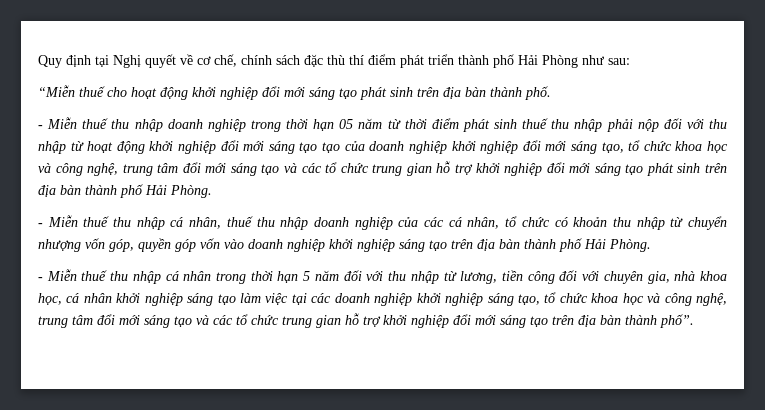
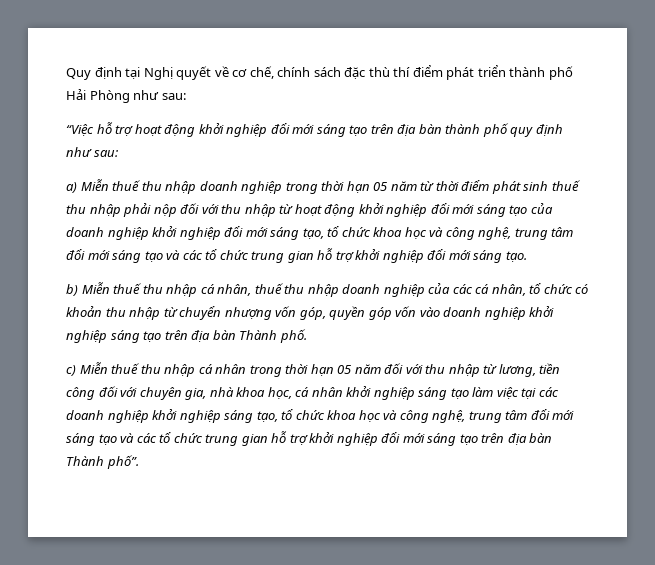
- “Miễn thuế cho hoạt động khởi nghiệp đổi mới sáng tạo phát sinh trên địa bàn thành phố.
- - Miễn thuế thu nhập doanh nghiệp trong thời hạn 05 năm từ thời điểm phát sinh thuế thu nhập phải nộp đối với thu nhập từ hoạt động khởi nghiệp đổi mới sáng tạo tạo của doanh nghiệp khởi nghiệp đổi mới sáng tạo, tổ chức khoa học và công nghệ, trung tâm đổi mới sáng tạo và các tổ chức trung gian hỗ trợ khởi nghiệp đổi mới sáng tạo phát sinh trên địa bàn thành phố Hải Phòng.
- - Miễn thuế thu nhập cá nhân, thuế thu nhập doanh nghiệp của các cá nhân, tổ chức có khoản thu nhập từ chuyển nhượng vốn góp, quyền góp vốn vào doanh nghiệp khởi nghiệp sáng tạo trên địa bàn thành phố Hải Phòng.
- - Miễn thuế thu nhập cá nhân trong thời hạn 5 năm đối với thu nhập từ lương, tiền công đối với chuyên gia, nhà khoa học, cá nhân khởi nghiệp sáng tạo làm việc tại các doanh nghiệp khởi nghiệp sáng tạo, tổ chức khoa học và công nghệ, trung tâm đổi mới sáng tạo và các tổ chức trung gian hỗ trợ khởi nghiệp đổi mới sáng tạo trên địa bàn thành phố”.
+ “Việc hỗ trợ hoạt động khởi nghiệp đổi mới sáng tạo trên địa bàn thành phố quy định như sau:
+ a) Miễn thuế thu nhập doanh nghiệp trong thời hạn 05 năm từ thời điểm phát sinh thuế thu nhập phải nộp đối với thu nhập từ hoạt động khởi nghiệp đổi mới sáng tạo của doanh nghiệp khởi nghiệp đổi mới sáng tạo, tổ chức khoa học và công nghệ, trung tâm đổi mới sáng tạo và các tổ chức trung gian hỗ trợ khởi nghiệp đổi mới sáng tạo.
+ b) Miễn thuế thu nhập cá nhân, thuế thu nhập doanh nghiệp của các cá nhân, tổ chức có khoản thu nhập từ chuyển nhượng vốn góp, quyền góp vốn vào doanh nghiệp khởi nghiệp sáng tạo trên địa bàn Thành phố.
+ c) Miễn thuế thu nhập cá nhân trong thời hạn 05 năm đối với thu nhập từ lương, tiền công đối với chuyên gia, nhà khoa học, cá nhân khởi nghiệp sáng tạo làm việc tại các doanh nghiệp khởi nghiệp sáng tạo, tổ chức khoa học và công nghệ, trung tâm đổi mới sáng tạo và các tổ chức trung gian hỗ trợ khởi nghiệp đổi mới sáng tạo trên địa bàn Thành phố”.

